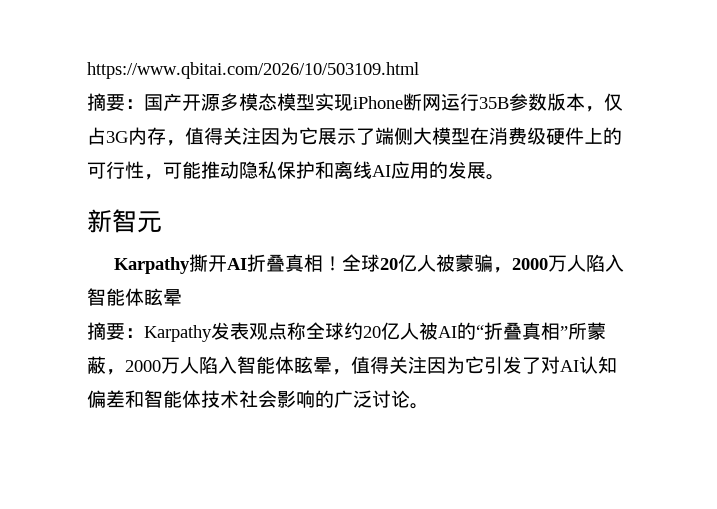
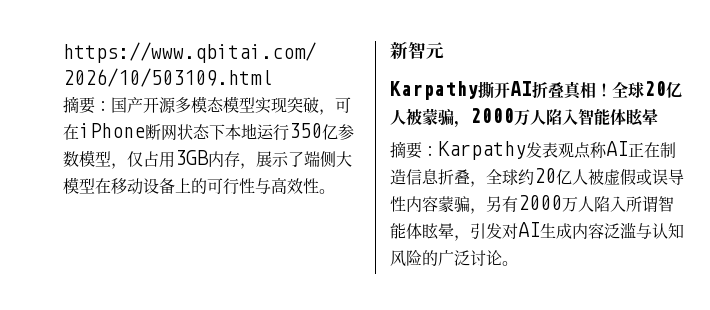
- 摘要：国产开源多模态模型实现iPhone断网运行35B参数版本，仅占3G内存，值得关注因为它展示了端侧大模型在消费级硬件上的可行性，可能推动隐私保护和离线AI应用的发展。
+ 摘要：国产开源多模态模型实现突破，可在iPhone断网状态下本地运行350亿参数模型，仅占用3GB内存，展示了端侧大模型在移动设备上的可行性与高效性。
- 摘要：Karpathy发表观点称全球约20亿人被AI的“折叠真相”所蒙蔽，2000万人陷入智能体眩晕，值得关注因为它引发了对AI认知偏差和智能体技术社会影响的广泛讨论。
+ 摘要：Karpathy发表观点称AI正在制造信息折叠，全球约20亿人被虚假或误导性内容蒙骗，另有2000万人陷入所谓智能体眩晕，引发对AI生成内容泛滥与认知风险的广泛讨论。

